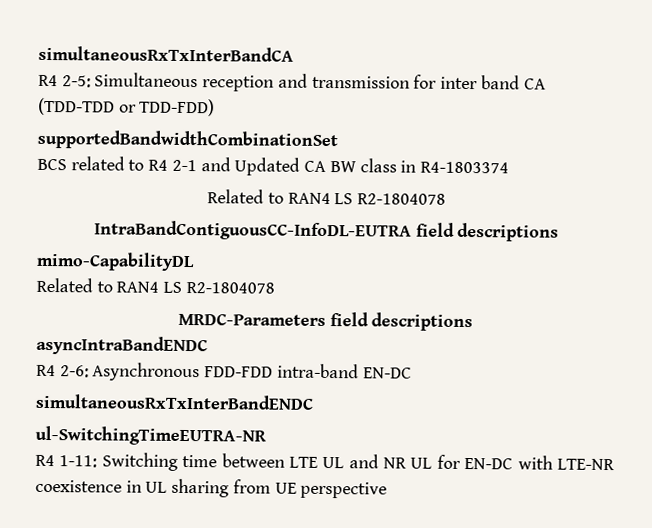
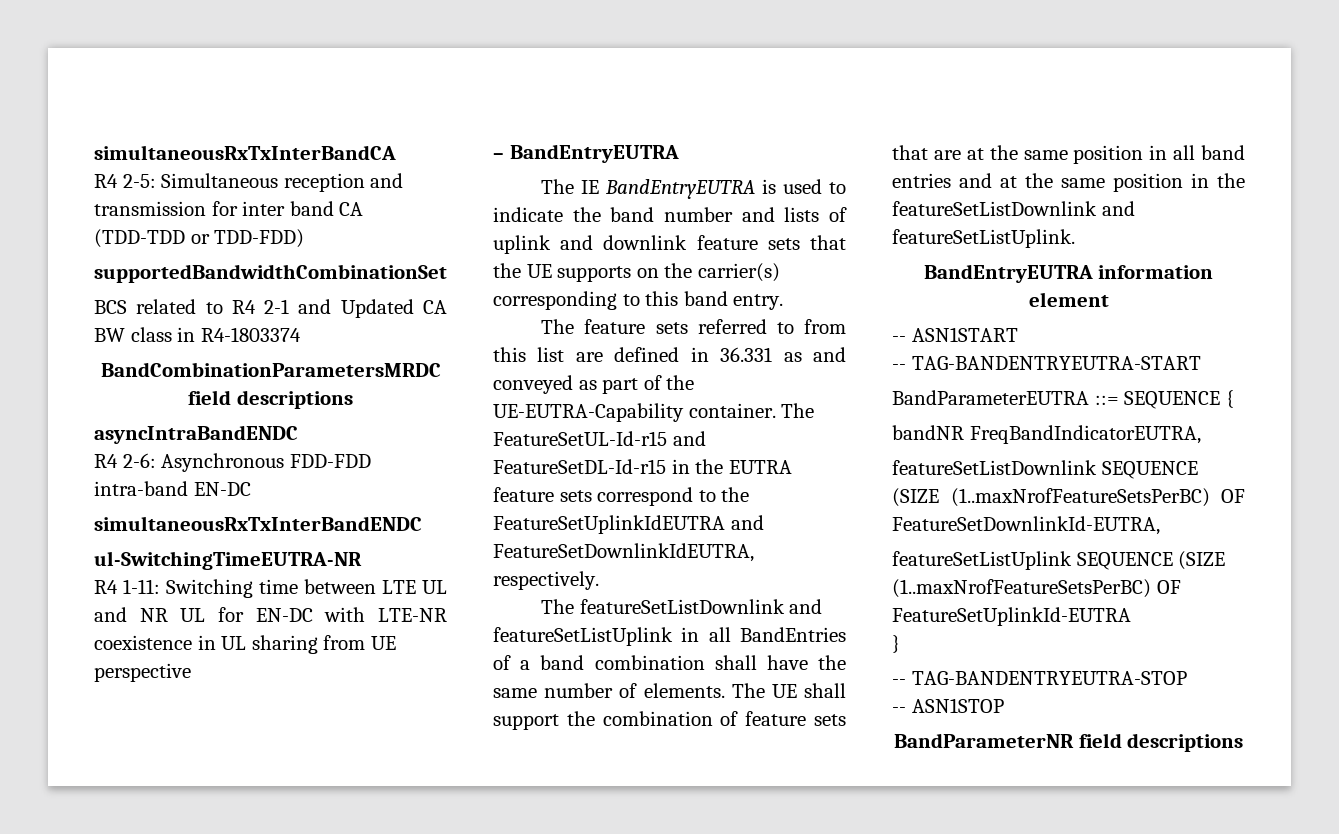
  BCS related to R4 2-1 and Updated CA BW class in R4-1803374
- Related to RAN4 LS R2-1804078
- IntraBandContiguousCC-InfoDL-EUTRA field descriptions
- mimo-CapabilityDL
- Related to RAN4 LS R2-1804078
- MRDC-Parameters field descriptions
+ BandCombinationParametersMRDC field descriptions
+ – BandEntryEUTRA
+ The IE BandEntryEUTRA is used to indicate the band number and lists of uplink and downlink feature sets that the UE supports on the carrier(s) corresponding to this band entry.
+ The feature sets referred to from this list are defined in 36.331 as and conveyed as part of the UE-EUTRA-Capability container. The FeatureSetUL-Id-r15 and FeatureSetDL-Id-r15 in the EUTRA feature sets correspond to the FeatureSetUplinkIdEUTRA and FeatureSetDownlinkIdEUTRA, respectively.
+ The featureSetListDownlink and featureSetListUplink in all BandEntries of a band combination shall have the same number of elements. The UE shall support the combination of feature sets that are at the same position in all band entries and at the same position in the featureSetListDownlink and featureSetListUplink.
+ BandEntryEUTRA information element
+ -- ASN1START
+ -- TAG-BANDENTRYEUTRA-START
+ BandParameterEUTRA ::= SEQUENCE {
+ bandNR FreqBandIndicatorEUTRA,
+ featureSetListDownlink SEQUENCE (SIZE (1..maxNrofFeatureSetsPerBC) OF FeatureSetDownlinkId-EUTRA,
+ featureSetListUplink SEQUENCE (SIZE (1..maxNrofFeatureSetsPerBC) OF FeatureSetUplinkId-EUTRA
+ }
+ -- TAG-BANDENTRYEUTRA-STOP
+ -- ASN1STOP
+ BandParameterNR field descriptions

